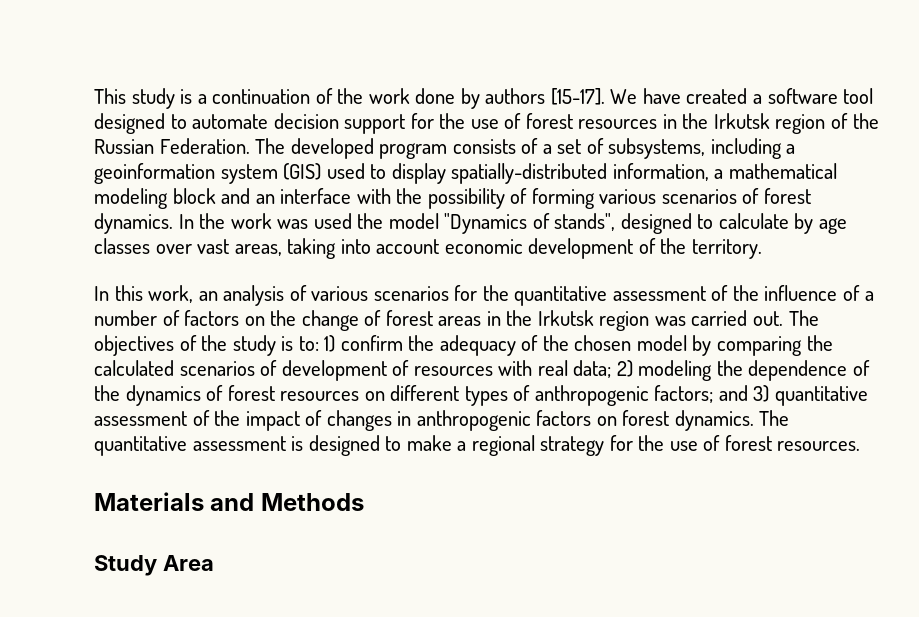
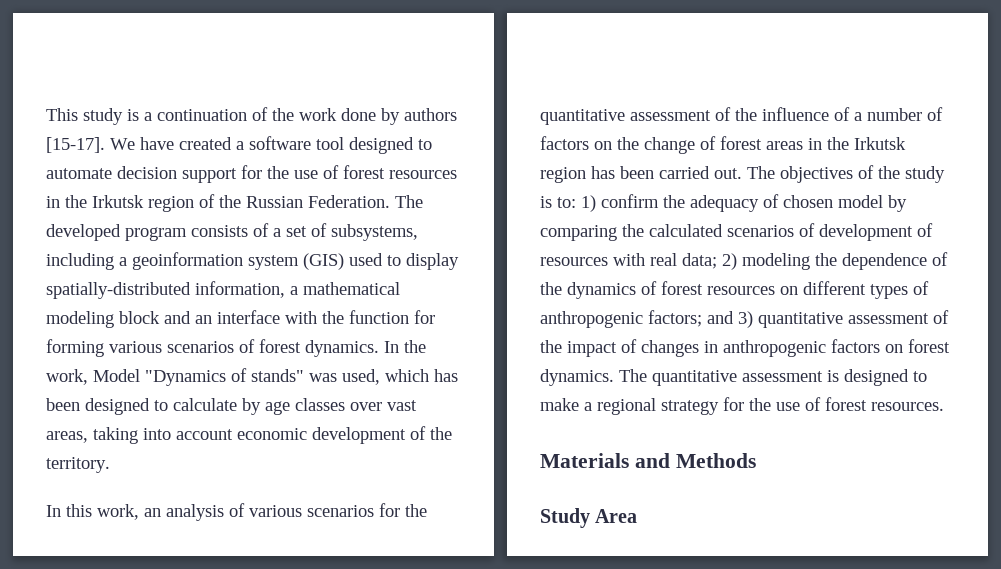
- The developed program consists of a set of subsystems, including a geoinformation system (GIS) used to display spatially-distributed information, a mathematical modeling block and an interface with the possibility of forming various scenarios of forest dynamics.
+ The developed program consists of a set of subsystems, including a geoinformation system (GIS) used to display spatially-distributed information, a mathematical modeling block and an interface with the function for forming various scenarios of forest dynamics.
- In the work was used the model "Dynamics of stands", designed to calculate by age classes over vast areas, taking into account economic development of the territory.
+ In the work, Model "Dynamics of stands" was used, which has been designed to calculate by age classes over vast areas, taking into account economic development of the territory.
- In this work, an analysis of various scenarios for the quantitative assessment of the influence of a number of factors on the change of forest areas in the Irkutsk region was carried out.
+ In this work, an analysis of various scenarios for the quantitative assessment of the influence of a number of factors on the change of forest areas in the Irkutsk region has been carried out.
- The objectives of the study is to: 1) confirm the adequacy of the chosen model by comparing the calculated scenarios of development of resources with real data; 2) modeling the dependence of the dynamics of forest resources on different types of anthropogenic factors; and 3) quantitative assessment of the impact of changes in anthropogenic factors on forest dynamics.
+ The objectives of the study is to: 1) confirm the adequacy of chosen model by comparing the calculated scenarios of development of resources with real data; 2) modeling the dependence of the dynamics of forest resources on different types of anthropogenic factors; and 3) quantitative assessment of the impact of changes in anthropogenic factors on forest dynamics.

